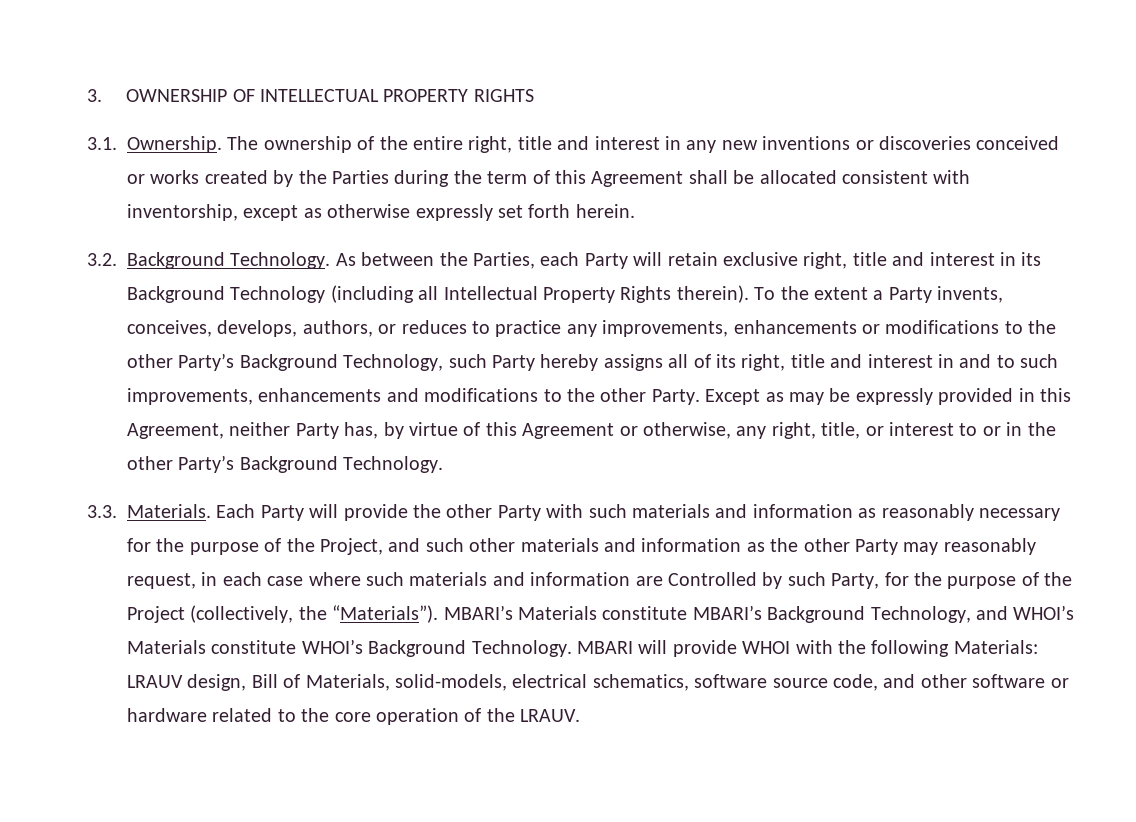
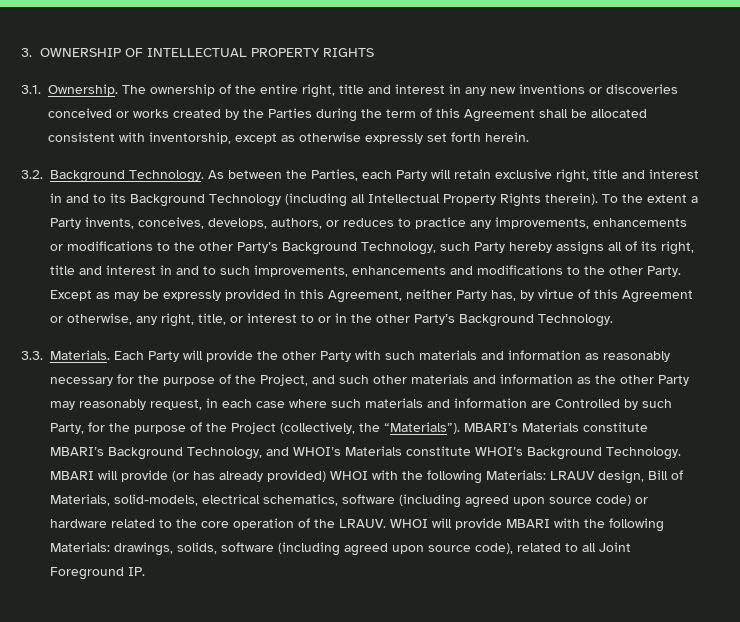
- As between the Parties, each Party will retain exclusive right, title and interest in its Background Technology (including all Intellectual Property Rights therein).
+ As between the Parties, each Party will retain exclusive right, title and interest in and to its Background Technology (including all Intellectual Property Rights therein).
- MBARI will provide WHOI with the following Materials: LRAUV design, Bill of Materials, solid-models, electrical schematics, software source code, and other software or hardware related to the core operation of the LRAUV.
+ MBARI will provide (or has already provided) WHOI with the following Materials: LRAUV design, Bill of Materials, solid-models, electrical schematics, software (including agreed upon source code) or hardware related to the core operation of the LRAUV.
+ WHOI will provide MBARI with the following Materials: drawings, solids, software (including agreed upon source code), related to all Joint Foreground IP.

